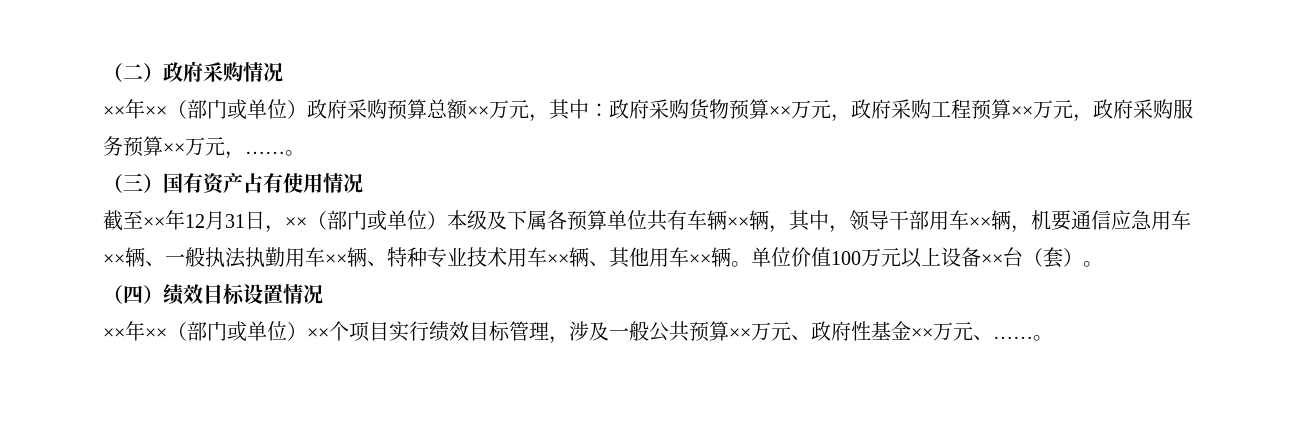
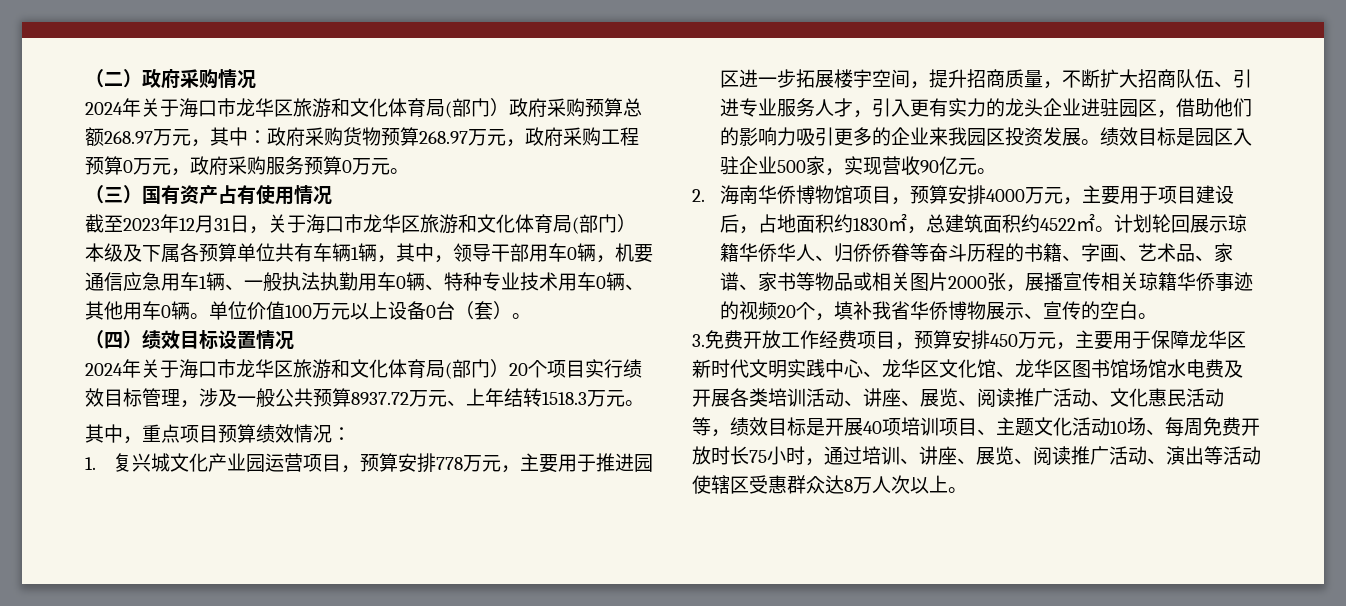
- ××年××（部门或单位）政府采购预算总额××万元，其中：政府采购货物预算××万元，政府采购工程预算××万元，政府采购服务预算××万元，……。
+ 2024年关于海口市龙华区旅游和文化体育局(部门）政府采购预算总额268.97万元，其中：政府采购货物预算268.97万元，政府采购工程预算0万元，政府采购服务预算0万元。
- 截至××年12月31日，××（部门或单位）本级及下属各预算单位共有车辆××辆，其中，领导干部用车××辆，机要通信应急用车××辆、一般执法执勤用车××辆、特种专业技术用车××辆、其他用车××辆。
+ 截至2023年12月31日，关于海口市龙华区旅游和文化体育局(部门）本级及下属各预算单位共有车辆1辆，其中，领导干部用车0辆，机要通信应急用车1辆、一般执法执勤用车0辆、特种专业技术用车0辆、其他用车0辆。
- 单位价值100万元以上设备××台（套）。
+ 单位价值100万元以上设备0台（套）。
- ××年××（部门或单位）××个项目实行绩效目标管理，涉及一般公共预算××万元、政府性基金××万元、……。
+ 2024年关于海口市龙华区旅游和文化体育局(部门）20个项目实行绩效目标管理，涉及一般公共预算8937.72万元、上年结转1518.3万元。
+ 其中，重点项目预算绩效情况：
+ 1.复兴城文化产业园运营项目，预算安排778万元，主要用于推进园区进一步拓展楼宇空间，提升招商质量，不断扩大招商队伍、引进专业服务人才，引入更有实力的龙头企业进驻园区，借助他们的影响力吸引更多的企业来我园区投资发展。绩效目标是园区入驻企业500家，实现营收90亿元。
+ 2.海南华侨博物馆项目，预算安排4000万元，主要用于项目建设后，占地面积约1830㎡，总建筑面积约4522㎡。计划轮回展示琼籍华侨华人、归侨侨眷等奋斗历程的书籍、字画、艺术品、家谱、家书等物品或相关图片2000张，展播宣传相关琼籍华侨事迹的视频20个，填补我省华侨博物展示、宣传的空白。
+ 3.免费开放工作经费项目，预算安排450万元，主要用于保障龙华区新时代文明实践中心、龙华区文化馆、龙华区图书馆场馆水电费及开展各类培训活动、讲座、展览、阅读推广活动、文化惠民活动等，绩效目标是开展40项培训项目、主题文化活动10场、每周免费开放时长75小时，通过培训、讲座、展览、阅读推广活动、演出等活动使辖区受惠群众达8万人次以上。

